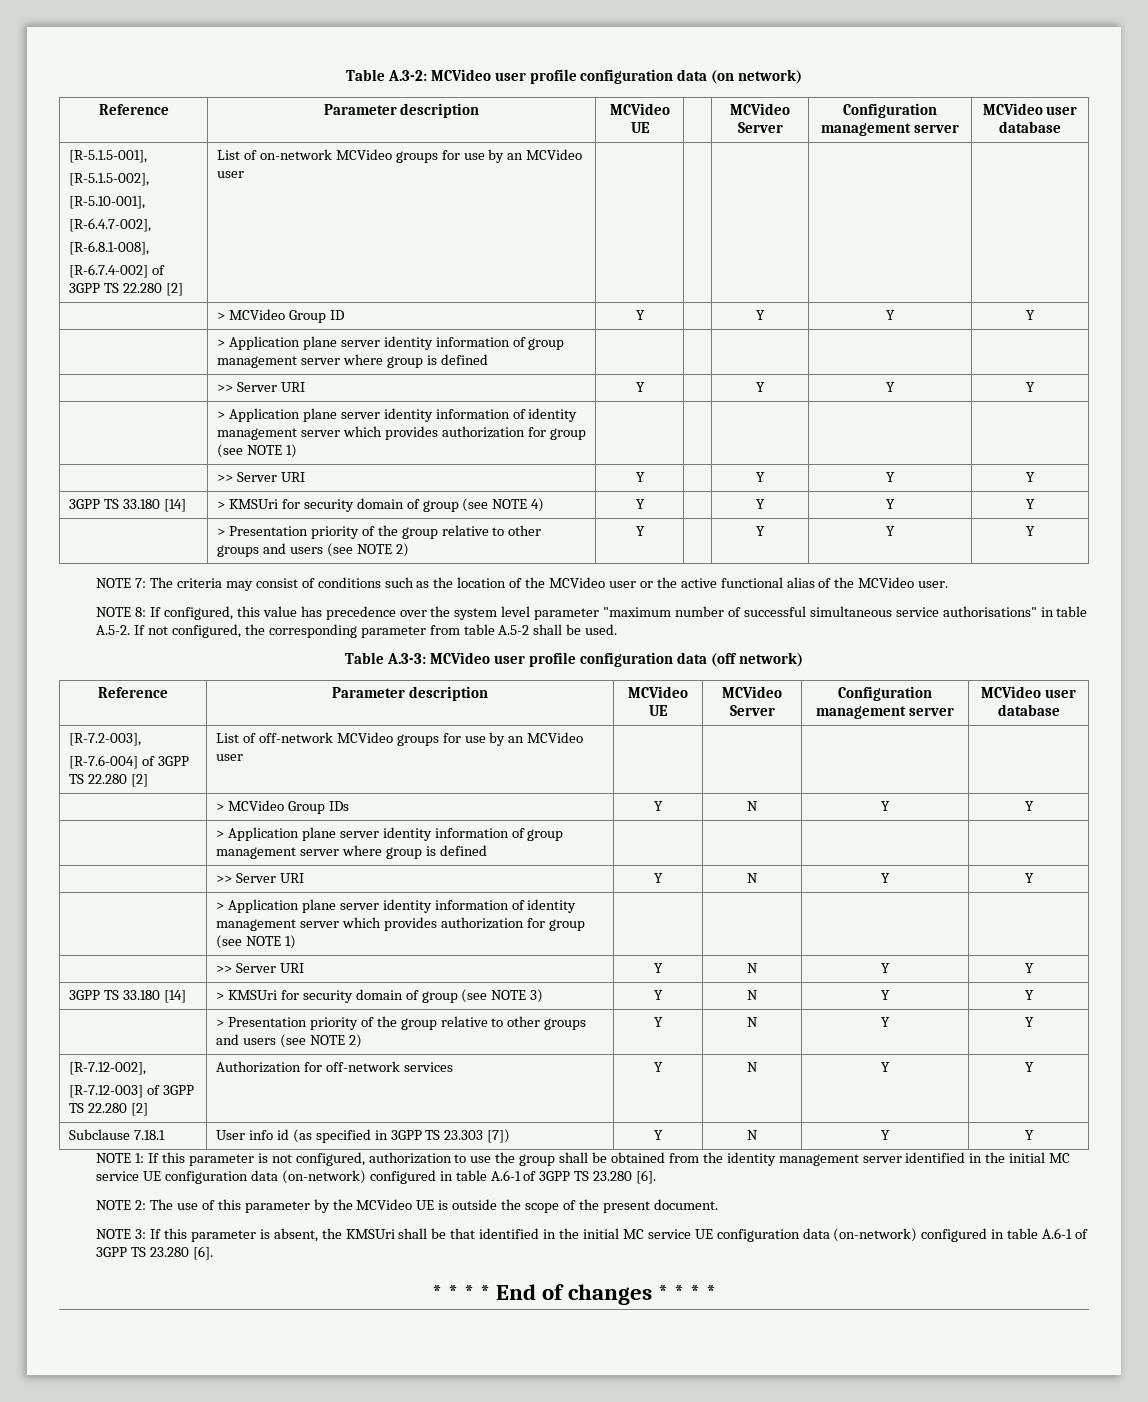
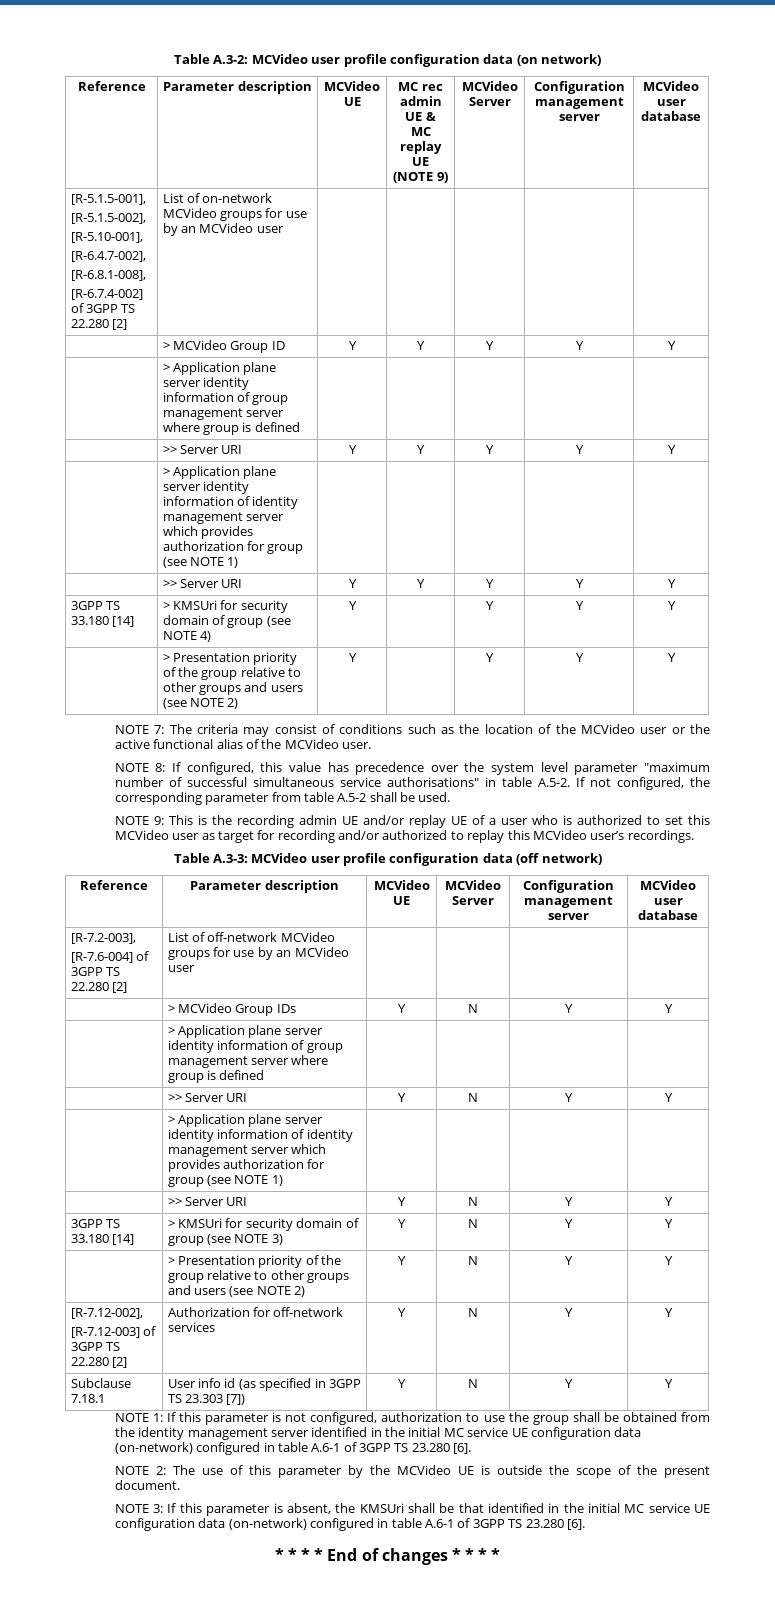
- Reference | Parameter description | MCVideo UE | | MCVideo Server | Configuration management server | MCVideo user database
+ Reference | Parameter description | MCVideo UE | MC rec admin UE &
+ MC replay UE (NOTE 9) | MCVideo Server | Configuration management server | MCVideo user database
- | > MCVideo Group ID | Y | | Y | Y | Y
+ | > MCVideo Group ID | Y | Y | Y | Y | Y
  | > Application plane server identity information of group management server where group is defined | | | | |
- | >> Server URI | Y | | Y | Y | Y
+ | >> Server URI | Y | Y | Y | Y | Y
  | > Application plane server identity information of identity management server which provides authorization for group (see NOTE 1) | | | | |
- | >> Server URI | Y | | Y | Y | Y
+ | >> Server URI | Y | Y | Y | Y | Y
+ NOTE 9: This is the recording admin UE and/or replay UE of a user who is authorized to set this MCVideo user as target for recording and/or authorized to replay this MCVideo user’s recordings.

